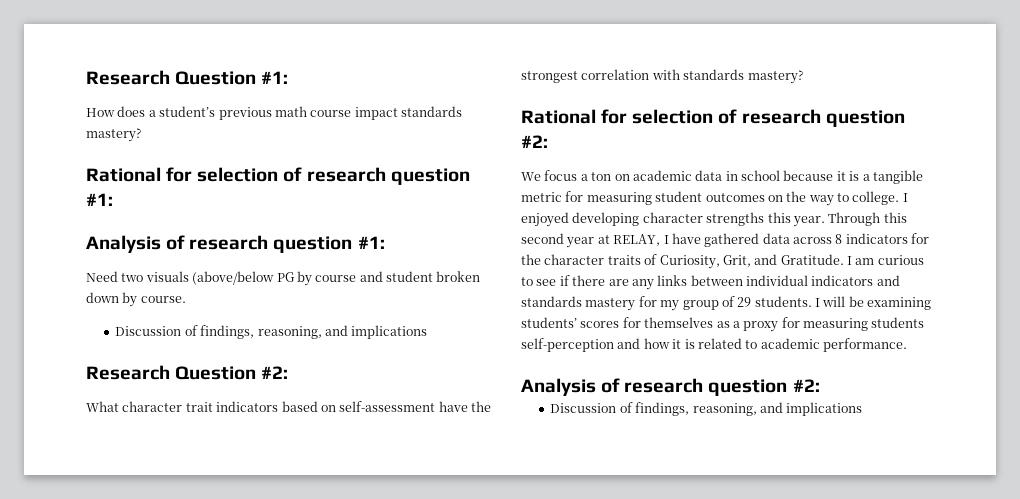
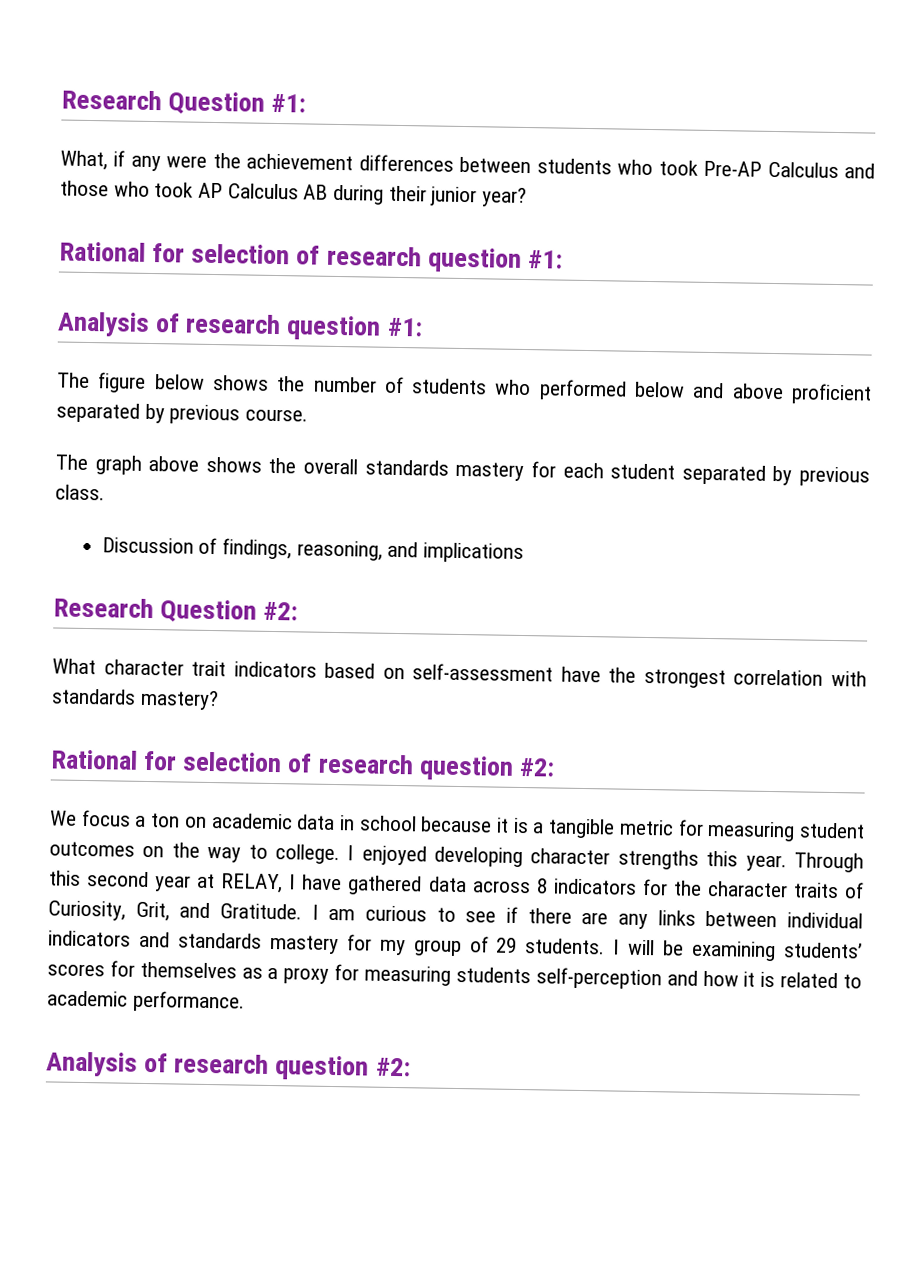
- How does a student’s previous math course impact standards mastery?
+ What, if any were the achievement differences between students who took Pre-AP Calculus and those who took AP Calculus AB during their junior year?
- Need two visuals (above/below PG by course and student broken down by course.
+ The figure below shows the number of students who performed below and above proficient separated by previous course.
+ The graph above shows the overall standards mastery for each student separated by previous class.
  Analysis of research question #2:
- Discussion of findings, reasoning, and implications

